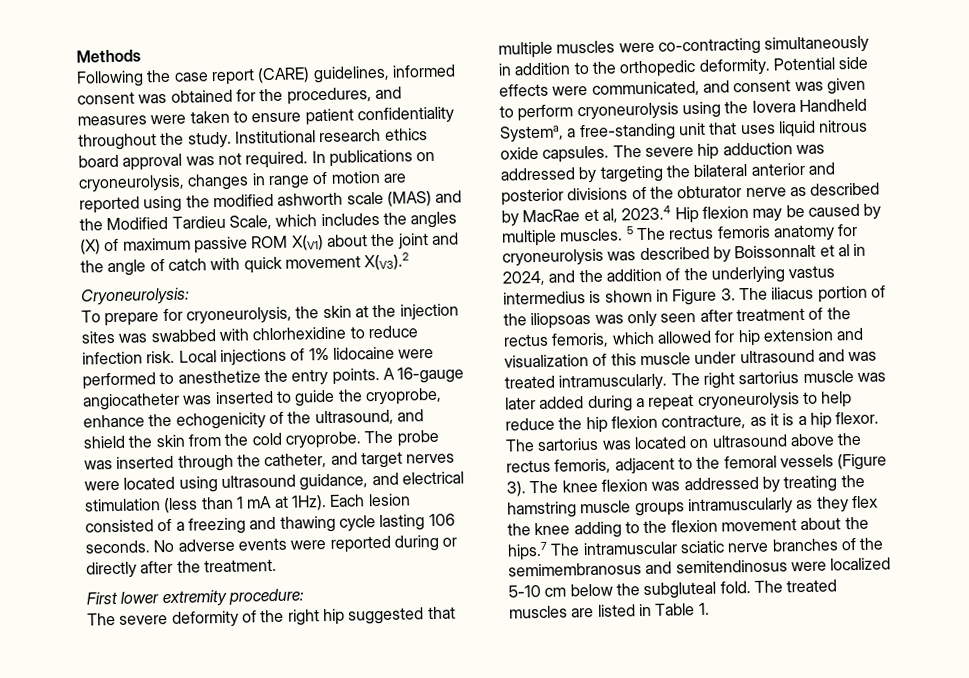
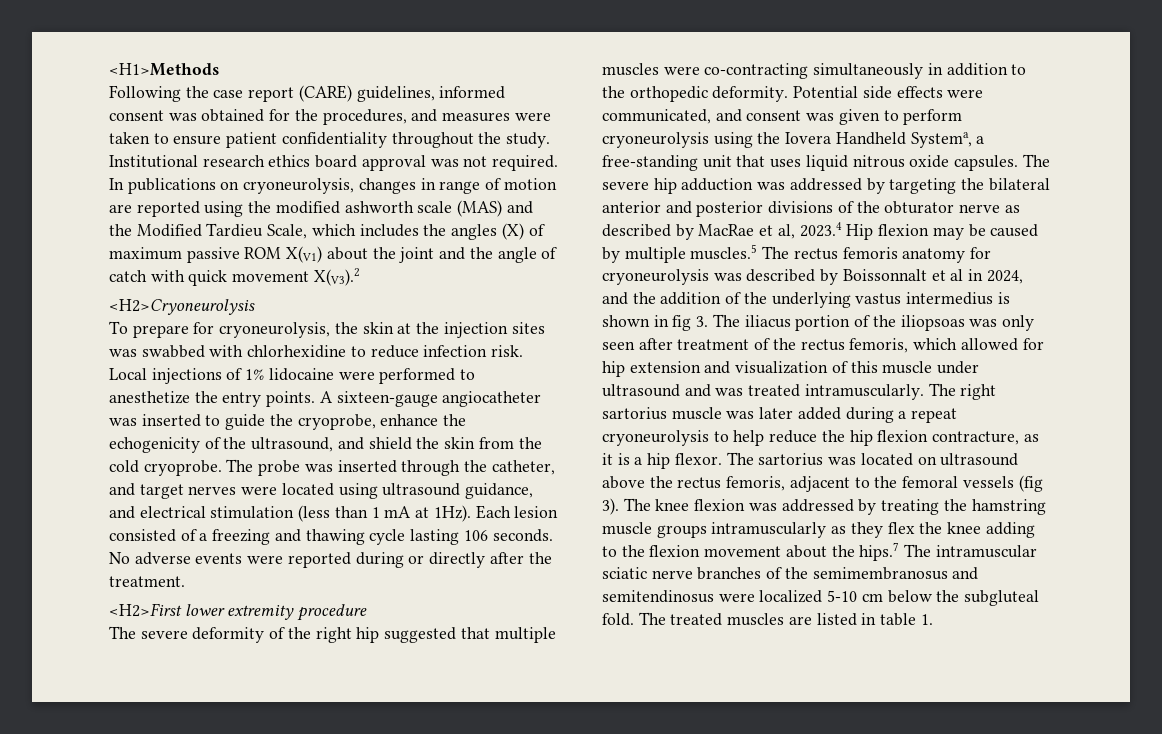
- Methods
+ <H1>Methods
- Cryoneurolysis:
+ <H2>Cryoneurolysis
- A 16-gauge angiocatheter was inserted to guide the cryoprobe, enhance the echogenicity of the ultrasound, and shield the skin from the cold cryoprobe.
+ A sixteen-gauge angiocatheter was inserted to guide the cryoprobe, enhance the echogenicity of the ultrasound, and shield the skin from the cold cryoprobe.
- First lower extremity procedure:
+ <H2>First lower extremity procedure
- The severe hip adduction was addressed by targeting the bilateral anterior and posterior divisions of the obturator nerve as described by MacRae et al, 2023.4 Hip flexion may be caused by multiple muscles. 5 The rectus femoris anatomy for cryoneurolysis was described by Boissonnalt et al in 2024, and the addition of the underlying vastus intermedius is shown in Figure 3. The iliacus portion of the iliopsoas was only seen after treatment of the rectus femoris, which allowed for hip extension and visualization of this muscle under ultrasound and was treated intramuscularly.
+ The severe hip adduction was addressed by targeting the bilateral anterior and posterior divisions of the obturator nerve as described by MacRae et al, 2023.4 Hip flexion may be caused by multiple muscles.5 The rectus femoris anatomy for cryoneurolysis was described by Boissonnalt et al in 2024, and the addition of the underlying vastus intermedius is shown in fig 3. The iliacus portion of the iliopsoas was only seen after treatment of the rectus femoris, which allowed for hip extension and visualization of this muscle under ultrasound and was treated intramuscularly.
- The sartorius was located on ultrasound above the rectus femoris, adjacent to the femoral vessels (Figure 3).
+ The sartorius was located on ultrasound above the rectus femoris, adjacent to the femoral vessels (fig 3).
- The treated muscles are listed in Table 1.
+ The treated muscles are listed in table 1.

